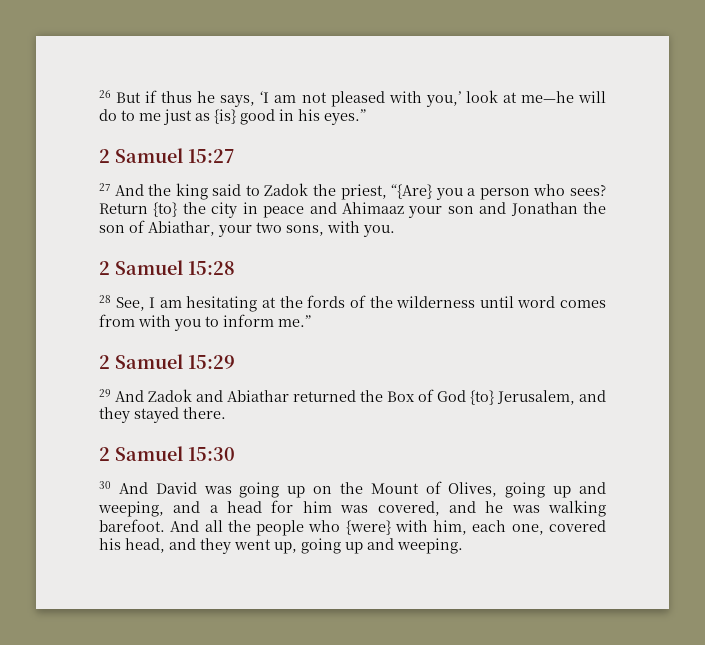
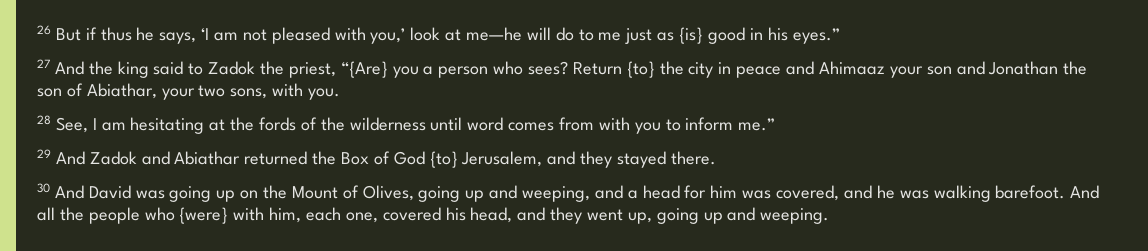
- 2 Samuel 15:27
- 2 Samuel 15:28
- 2 Samuel 15:29
- 2 Samuel 15:30

